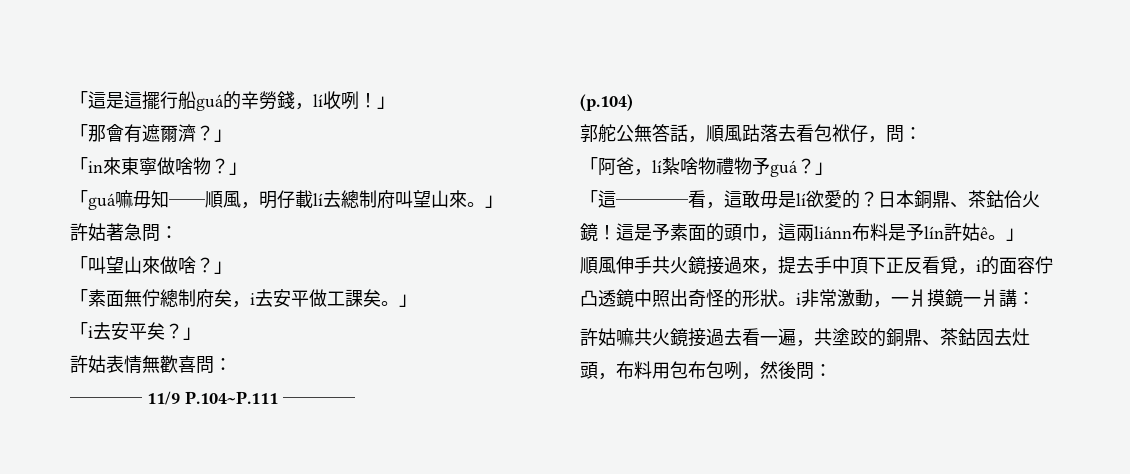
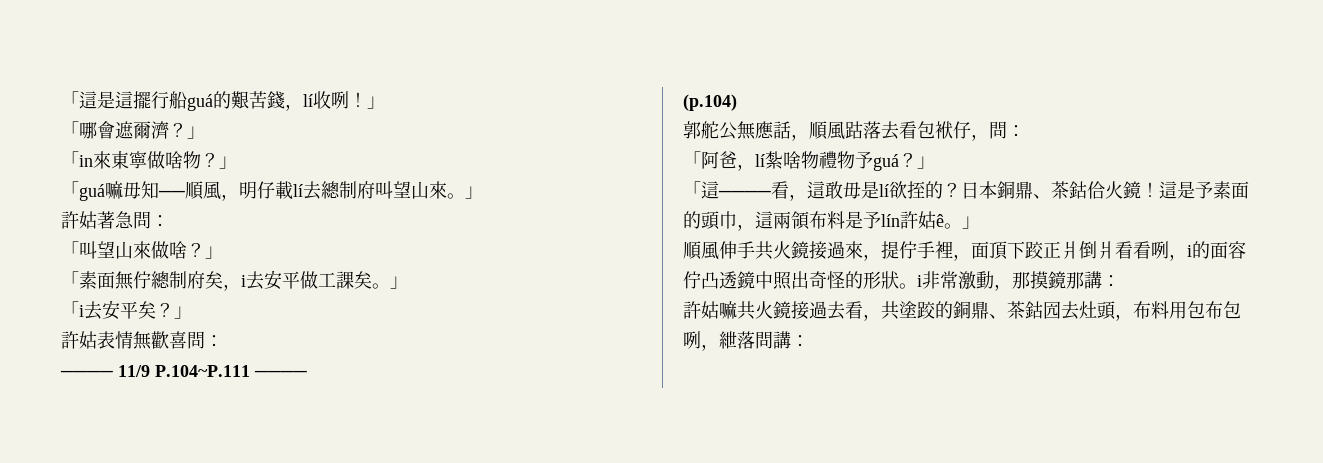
- 「這是這擺行船guá的辛勞錢，lí收咧！」
+ 「這是這擺行船guá的艱苦錢，lí收咧！」
- 「那會有遮爾濟？」
+ 「哪會遮爾濟？」
- 郭舵公無答話，順風跍落去看包袱仔，問：
+ 郭舵公無應話，順風跍落去看包袱仔，問：
- 「這────看，這敢毋是lí欲愛的？
+ 「這────看，這敢毋是lí欲挃的？
- 這是予素面的頭巾，這兩liánn布料是予lín許姑ê。」
+ 這是予素面的頭巾，這兩領布料是予lín許姑ê。」
- 順風伸手共火鏡接過來，提去手中頂下正反看覓，i的面容佇凸透鏡中照出奇怪的形狀。i非常激動，一爿摸鏡一爿講：
+ 順風伸手共火鏡接過來，提佇手裡，面頂下跤正爿倒爿看看咧，i的面容佇凸透鏡中照出奇怪的形狀。i非常激動，那摸鏡那講：
- 許姑嘛共火鏡接過去看一遍，共塗跤的銅鼎、茶鈷囥去灶頭，布料用包布包咧，然後問：
+ 許姑嘛共火鏡接過去看，共塗跤的銅鼎、茶鈷囥去灶頭，布料用包布包咧，紲落問講：

